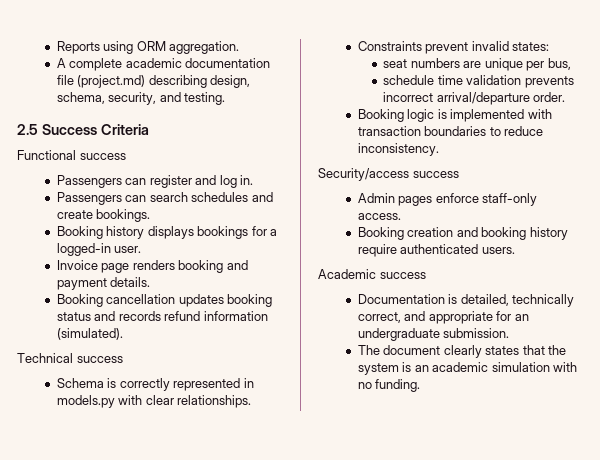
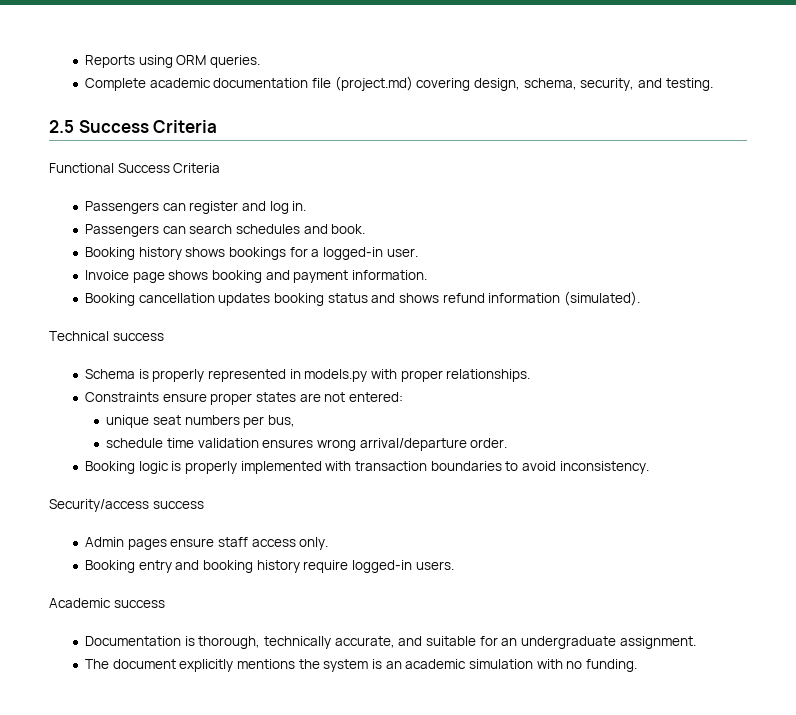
- Reports using ORM aggregation.
- A complete academic documentation file (project.md) describing design, schema, security, and testing.
+ Reports using ORM queries.
+ Complete academic documentation file (project.md) covering design, schema, security, and testing.
- Functional success
+ Functional Success Criteria
- Passengers can search schedules and create bookings.
+ Passengers can search schedules and book.
- Booking history displays bookings for a logged-in user.
+ Booking history shows bookings for a logged-in user.
- Invoice page renders booking and payment details.
+ Invoice page shows booking and payment information.
- Booking cancellation updates booking status and records refund information (simulated).
+ Booking cancellation updates booking status and shows refund information (simulated).
- Schema is correctly represented in models.py with clear relationships.
+ Schema is properly represented in models.py with proper relationships.
- Constraints prevent invalid states:
- seat numbers are unique per bus,
+ Constraints ensure proper states are not entered:
+ unique seat numbers per bus,
- schedule time validation prevents incorrect arrival/departure order.
+ schedule time validation ensures wrong arrival/departure order.
- Booking logic is implemented with transaction boundaries to reduce inconsistency.
+ Booking logic is properly implemented with transaction boundaries to avoid inconsistency.
- Admin pages enforce staff-only access.
- Booking creation and booking history require authenticated users.
+ Admin pages ensure staff access only.
+ Booking entry and booking history require logged-in users.
- Documentation is detailed, technically correct, and appropriate for an undergraduate submission.
+ Documentation is thorough, technically accurate, and suitable for an undergraduate assignment.
- The document clearly states that the system is an academic simulation with no funding.
+ The document explicitly mentions the system is an academic simulation with no funding.

